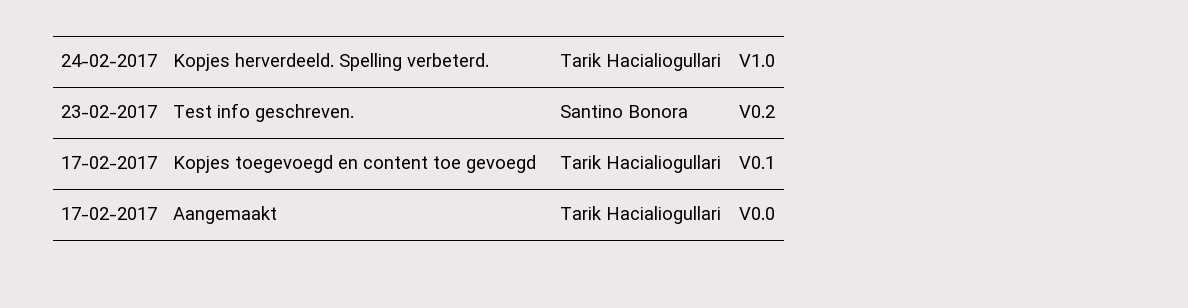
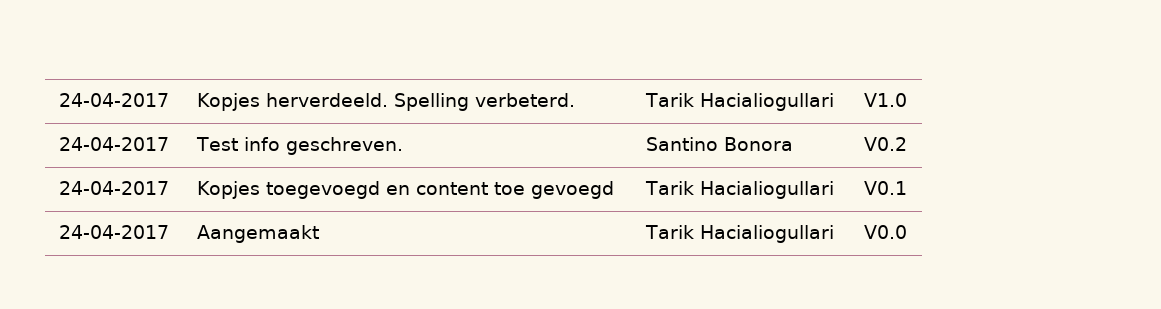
- 24-02-2017 | Kopjes herverdeeld. Spelling verbeterd. | Tarik Hacialiogullari | V1.0
+ 24-04-2017 | Kopjes herverdeeld. Spelling verbeterd. | Tarik Hacialiogullari | V1.0
- 23-02-2017 | Test info geschreven. | Santino Bonora | V0.2
+ 24-04-2017 | Test info geschreven. | Santino Bonora | V0.2
- 17-02-2017 | Kopjes toegevoegd en content toe gevoegd | Tarik Hacialiogullari | V0.1
+ 24-04-2017 | Kopjes toegevoegd en content toe gevoegd | Tarik Hacialiogullari | V0.1
- 17-02-2017 | Aangemaakt | Tarik Hacialiogullari | V0.0
+ 24-04-2017 | Aangemaakt | Tarik Hacialiogullari | V0.0

